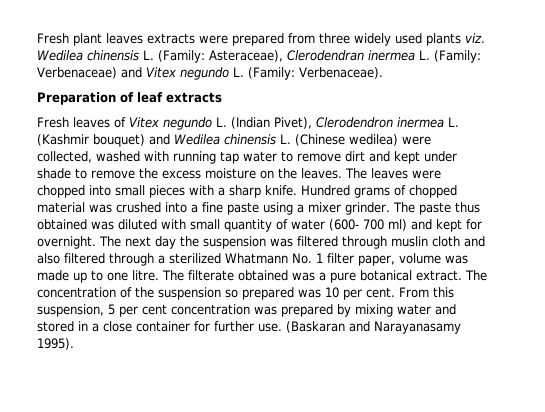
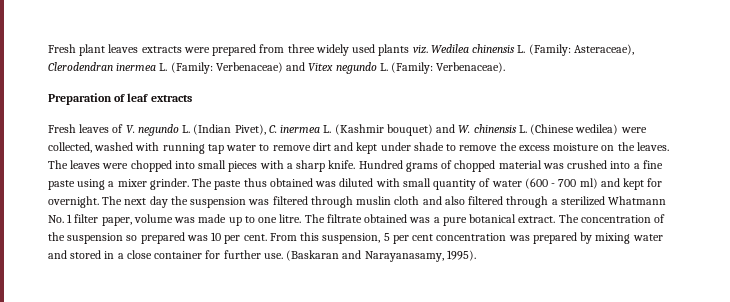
- Fresh leaves of Vitex negundo L. (Indian Pivet), Clerodendron inermea L. (Kashmir bouquet) and Wedilea chinensis L. (Chinese wedilea) were collected, washed with running tap water to remove dirt and kept under shade to remove the excess moisture on the leaves.
+ Fresh leaves of V. negundo L. (Indian Pivet), C. inermea L. (Kashmir bouquet) and W. chinensis L. (Chinese wedilea) were collected, washed with running tap water to remove dirt and kept under shade to remove the excess moisture on the leaves.
- The paste thus obtained was diluted with small quantity of water (600- 700 ml) and kept for overnight.
+ The paste thus obtained was diluted with small quantity of water (600 - 700 ml) and kept for overnight.
- The filterate obtained was a pure botanical extract.
+ The filtrate obtained was a pure botanical extract.
- (Baskaran and Narayanasamy 1995).
+ (Baskaran and Narayanasamy, 1995).

